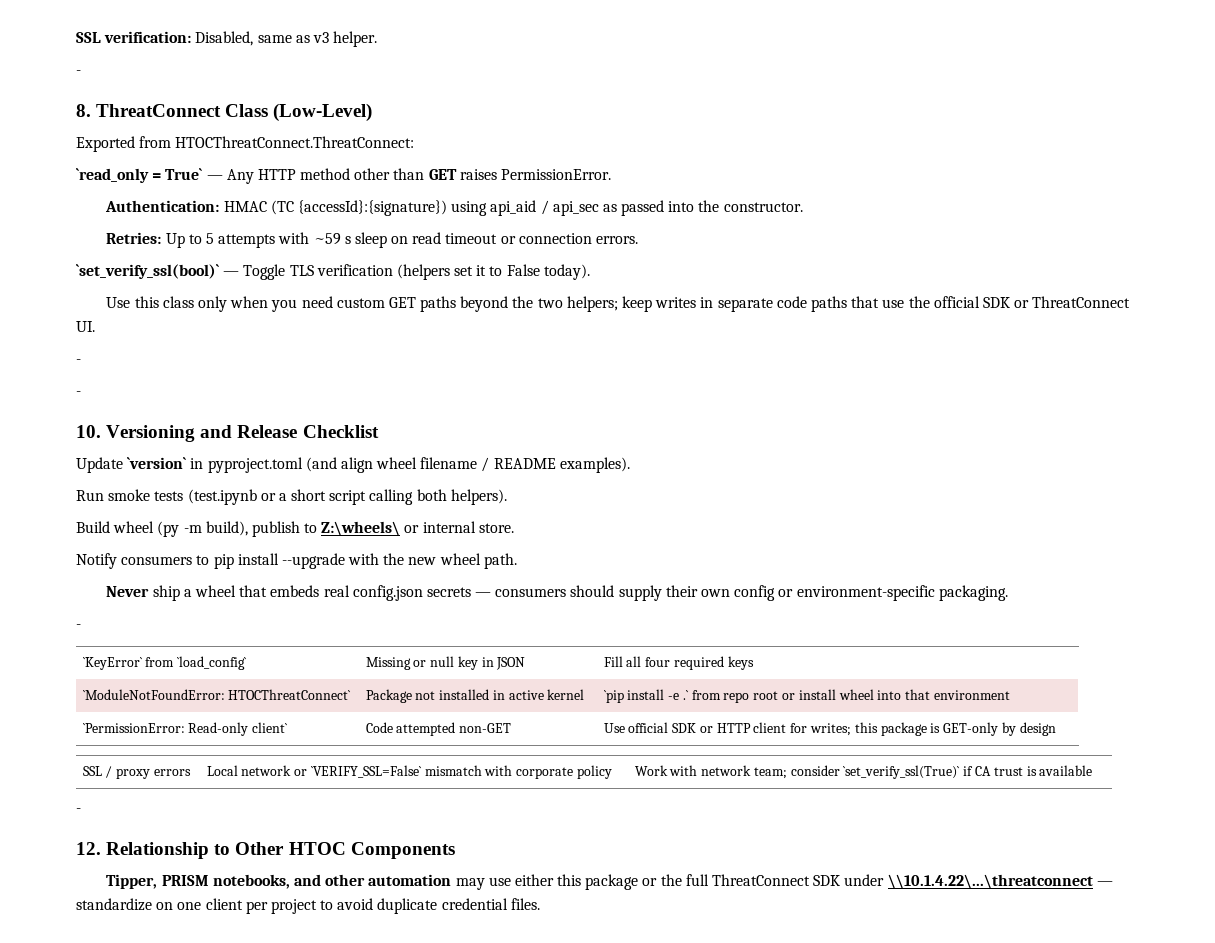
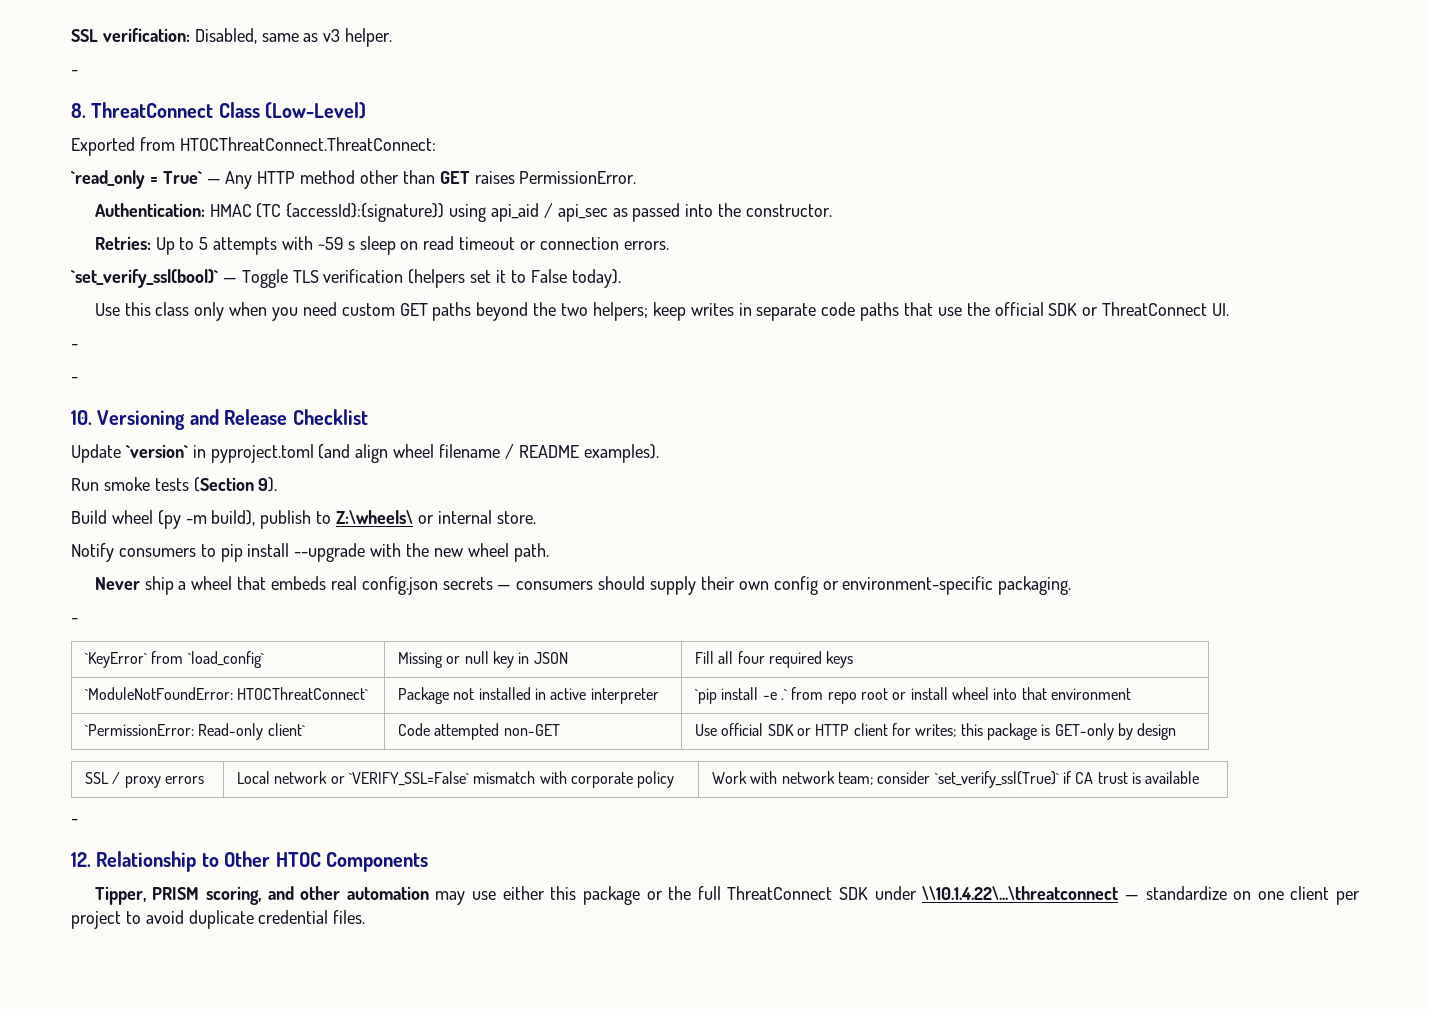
- Run smoke tests (test.ipynb or a short script calling both helpers).
+ Run smoke tests (Section 9).
- `ModuleNotFoundError: HTOCThreatConnect` | Package not installed in active kernel | `pip install -e .` from repo root or install wheel into that environment
+ `ModuleNotFoundError: HTOCThreatConnect` | Package not installed in active interpreter | `pip install -e .` from repo root or install wheel into that environment
- Tipper, PRISM notebooks, and other automation may use either this package or the full ThreatConnect SDK under \\10.1.4.22\...\threatconnect — standardize on one client per project to avoid duplicate credential files.
+ Tipper, PRISM scoring, and other automation may use either this package or the full ThreatConnect SDK under \\10.1.4.22\...\threatconnect — standardize on one client per project to avoid duplicate credential files.

